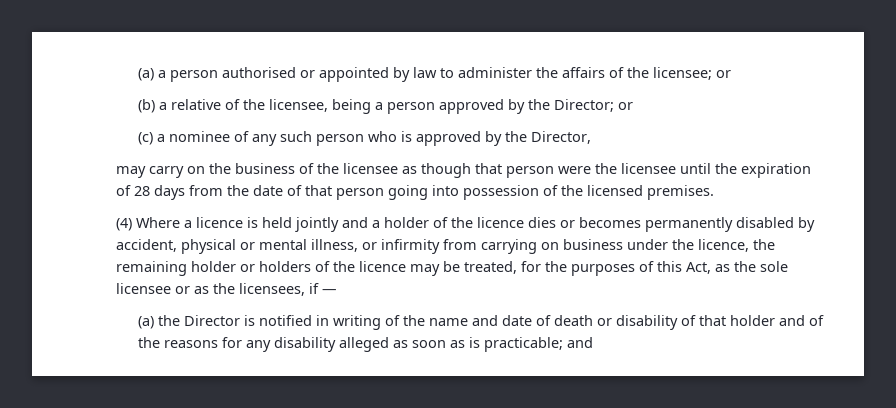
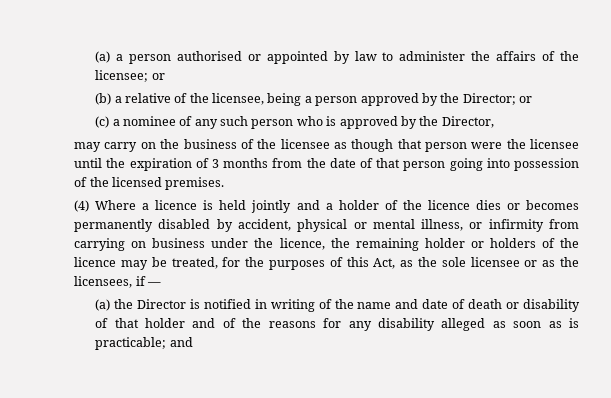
- may carry on the business of the licensee as though that person were the licensee until the expiration of 28 days from the date of that person going into possession of the licensed premises.
+ may carry on the business of the licensee as though that person were the licensee until the expiration of 3 months from the date of that person going into possession of the licensed premises.

